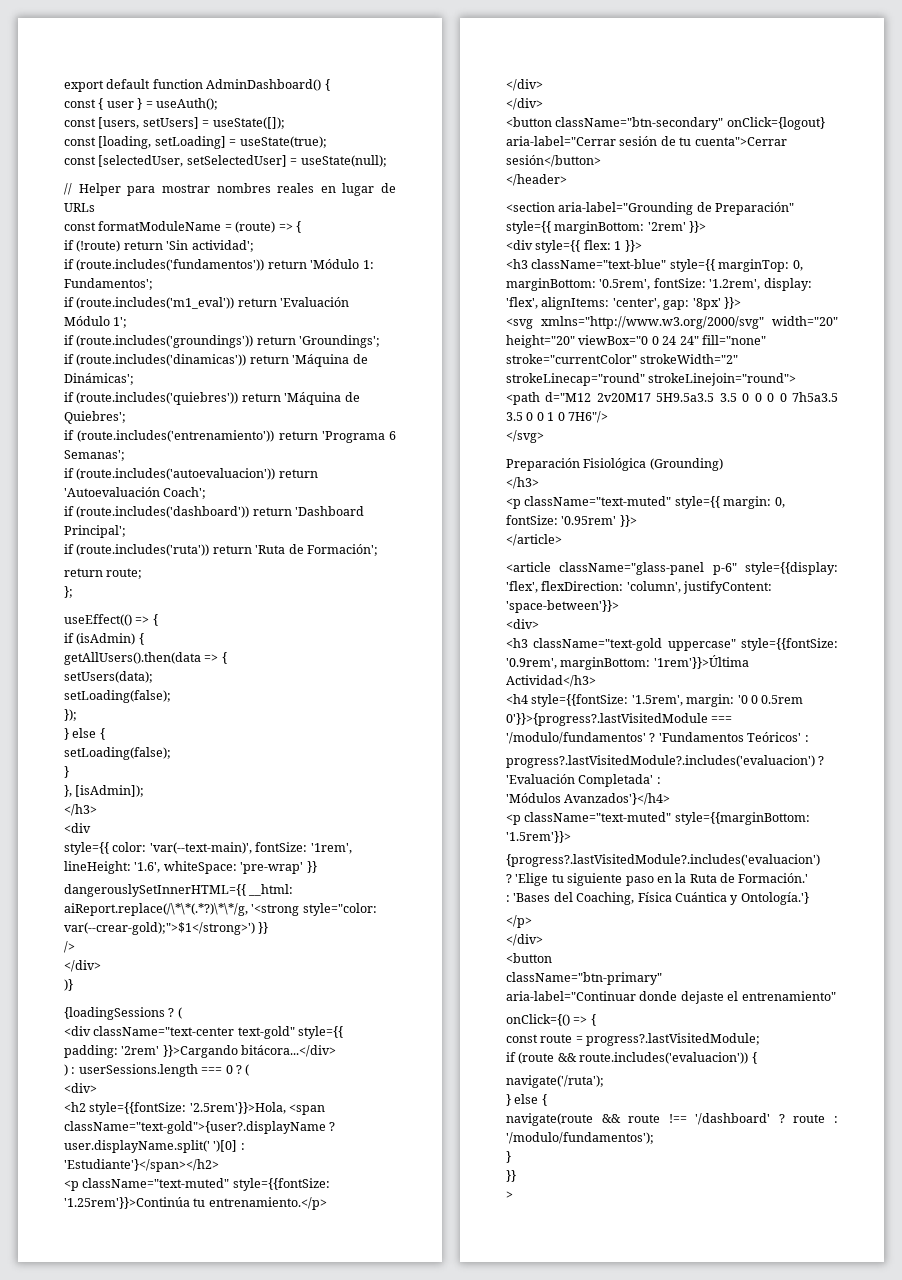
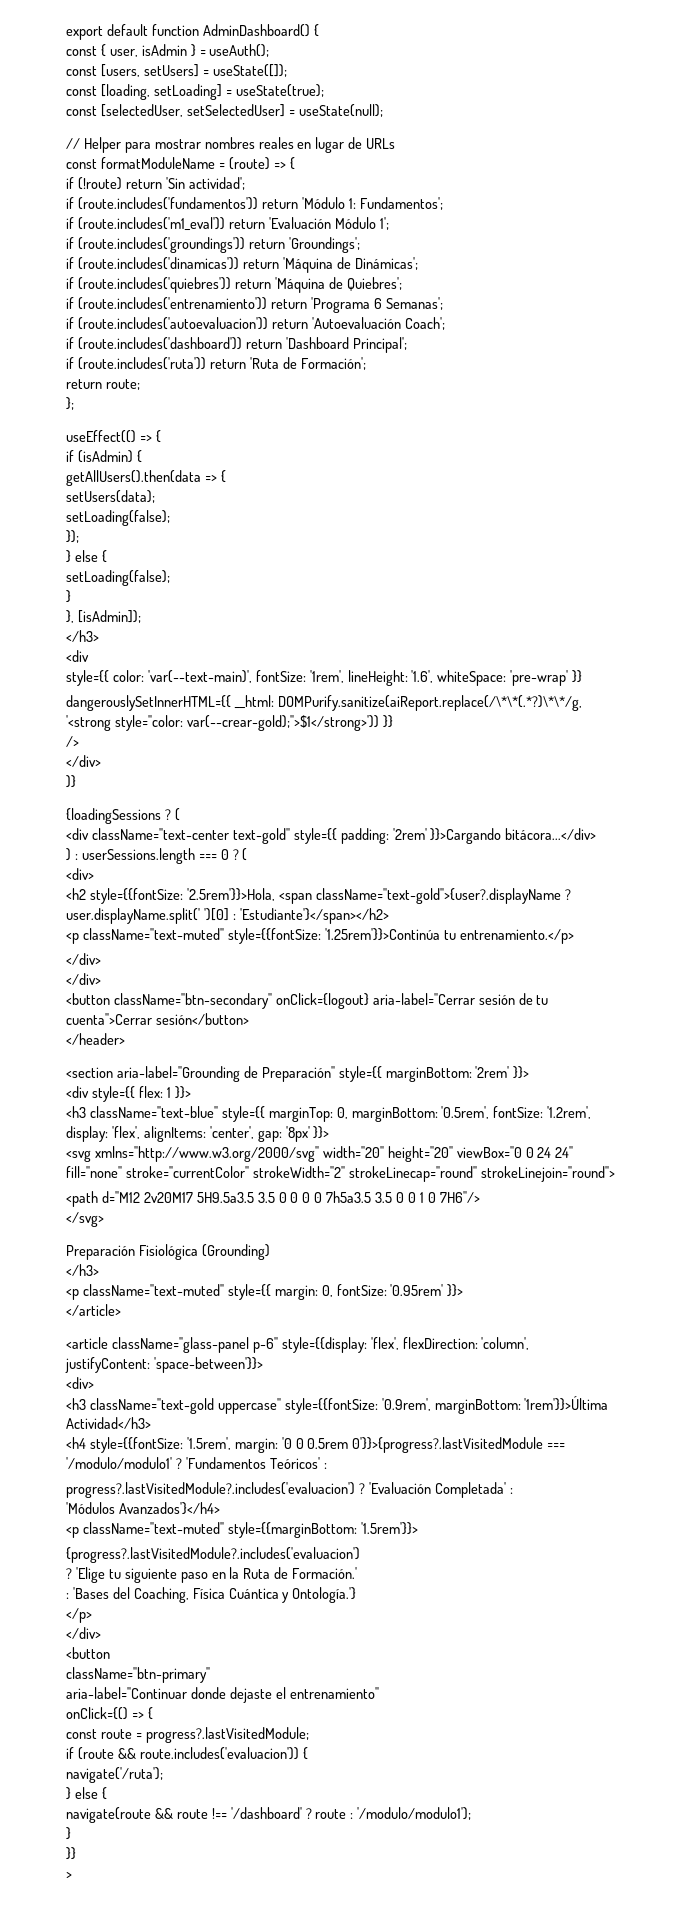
- const { user } = useAuth();
+ const { user, isAdmin } = useAuth();
- dangerouslySetInnerHTML={{ __html: aiReport.replace(/\*\*(.*?)\*\*/g, '<strong style="color: var(--crear-gold);">$1</strong>') }}
+ dangerouslySetInnerHTML={{ __html: DOMPurify.sanitize(aiReport.replace(/\*\*(.*?)\*\*/g, '<strong style="color: var(--crear-gold);">$1</strong>')) }}
- <h4 style={{fontSize: '1.5rem', margin: '0 0 0.5rem 0'}}>{progress?.lastVisitedModule === '/modulo/fundamentos' ?
+ <h4 style={{fontSize: '1.5rem', margin: '0 0 0.5rem 0'}}>{progress?.lastVisitedModule === '/modulo/modulo1' ?
- navigate(route && route !== '/dashboard' ? route : '/modulo/fundamentos');
+ navigate(route && route !== '/dashboard' ? route : '/modulo/modulo1');

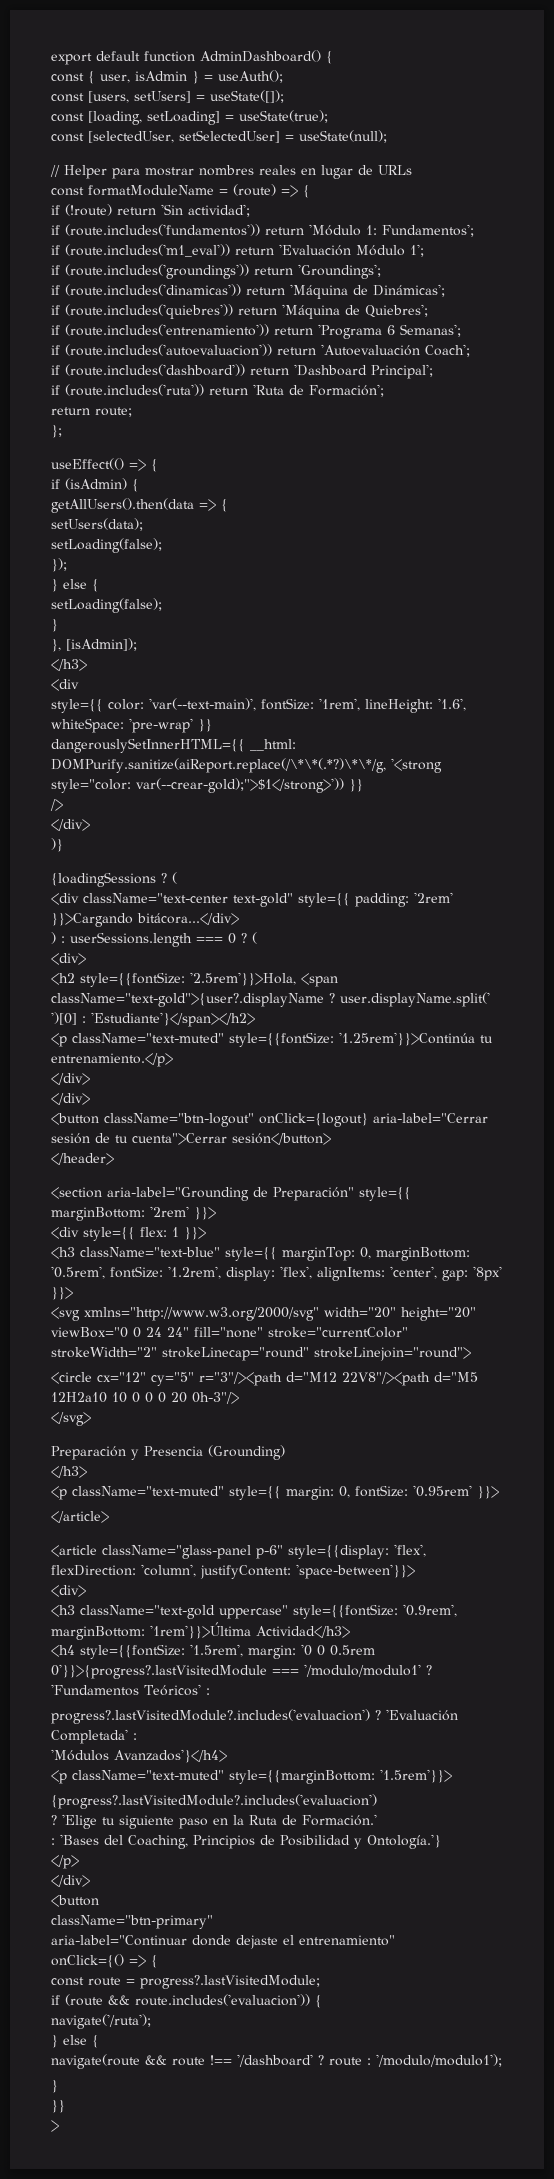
- <button className="btn-secondary" onClick={logout} aria-label="Cerrar sesión de tu cuenta">Cerrar sesión</button>
+ <button className="btn-logout" onClick={logout} aria-label="Cerrar sesión de tu cuenta">Cerrar sesión</button>
- <path d="M12 2v20M17 5H9.5a3.5 3.5 0 0 0 0 7h5a3.5 3.5 0 0 1 0 7H6"/>
+ <circle cx="12" cy="5" r="3"/><path d="M12 22V8"/><path d="M5 12H2a10 10 0 0 0 20 0h-3"/>
- Preparación Fisiológica (Grounding)
+ Preparación y Presencia (Grounding)
- : 'Bases del Coaching, Física Cuántica y Ontología.'}
+ : 'Bases del Coaching, Principios de Posibilidad y Ontología.'}

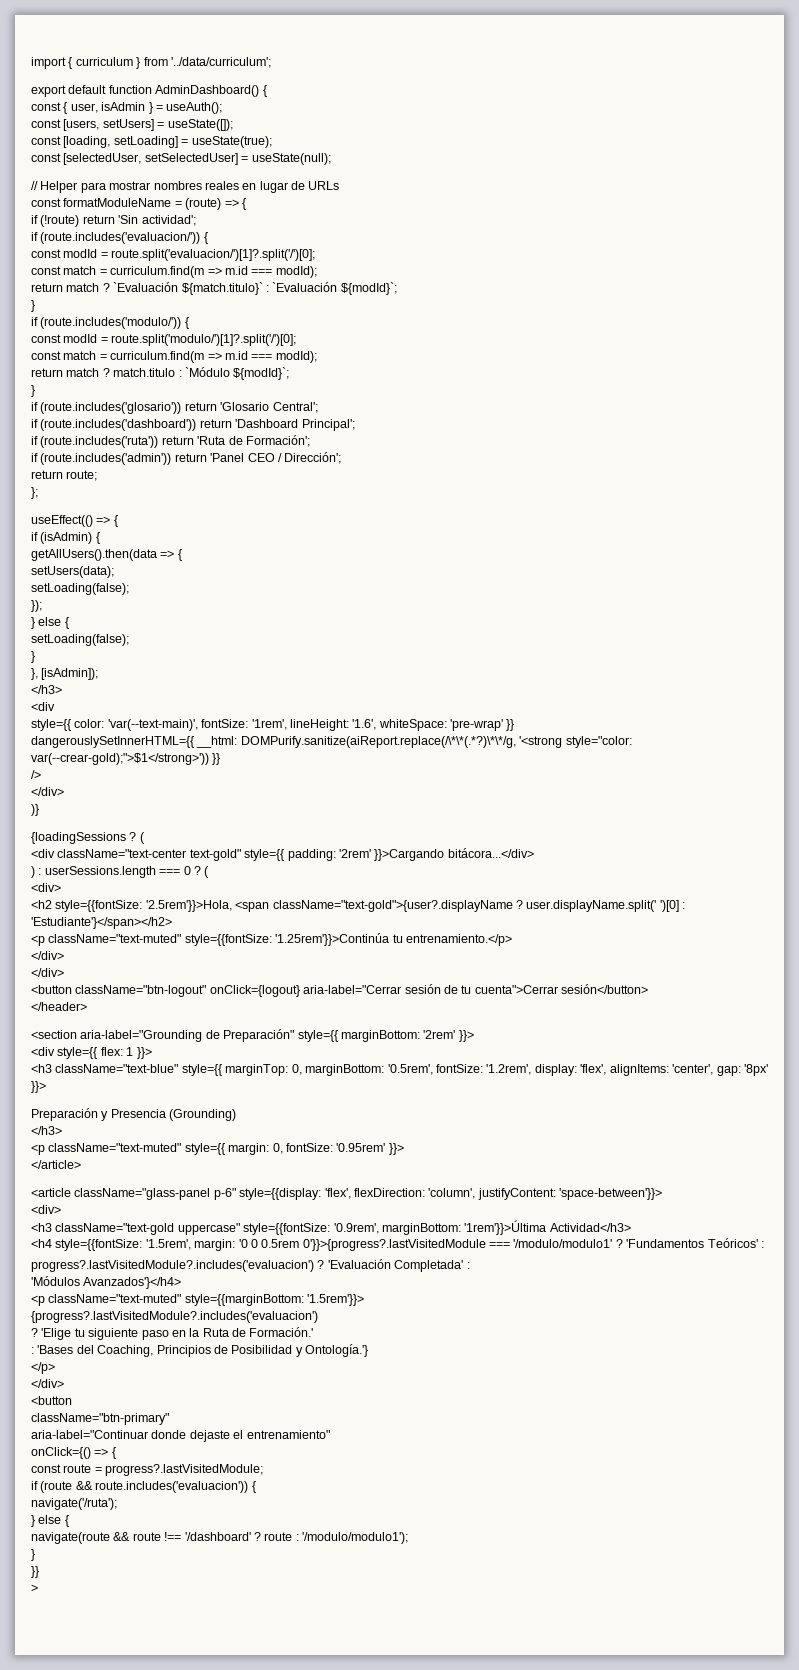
+ import { curriculum } from '../data/curriculum';
- if (route.includes('fundamentos')) return 'Módulo 1: Fundamentos';
- if (route.includes('m1_eval')) return 'Evaluación Módulo 1';
- if (route.includes('groundings')) return 'Groundings';
- if (route.includes('dinamicas')) return 'Máquina de Dinámicas';
- if (route.includes('quiebres')) return 'Máquina de Quiebres';
- if (route.includes('entrenamiento')) return 'Programa 6 Semanas';
- if (route.includes('autoevaluacion')) return 'Autoevaluación Coach';
+ if (route.includes('evaluacion/')) {
+ const modId = route.split('evaluacion/')[1]?.split('/')[0];
+ const match = curriculum.find(m => m.id === modId);
+ return match ? `Evaluación ${match.titulo}` : `Evaluación ${modId}`;
+ }
+ if (route.includes('modulo/')) {
+ const modId = route.split('modulo/')[1]?.split('/')[0];
+ const match = curriculum.find(m => m.id === modId);
+ return match ? match.titulo : `Módulo ${modId}`;
+ }
+ if (route.includes('glosario')) return 'Glosario Central';
+ if (route.includes('admin')) return 'Panel CEO / Dirección';
- <svg xmlns="http://www.w3.org/2000/svg" width="20" height="20" viewBox="0 0 24 24" fill="none" stroke="currentColor" strokeWidth="2" strokeLinecap="round" strokeLinejoin="round">
- <circle cx="12" cy="5" r="3"/><path d="M12 22V8"/><path d="M5 12H2a10 10 0 0 0 20 0h-3"/>
- </svg>

